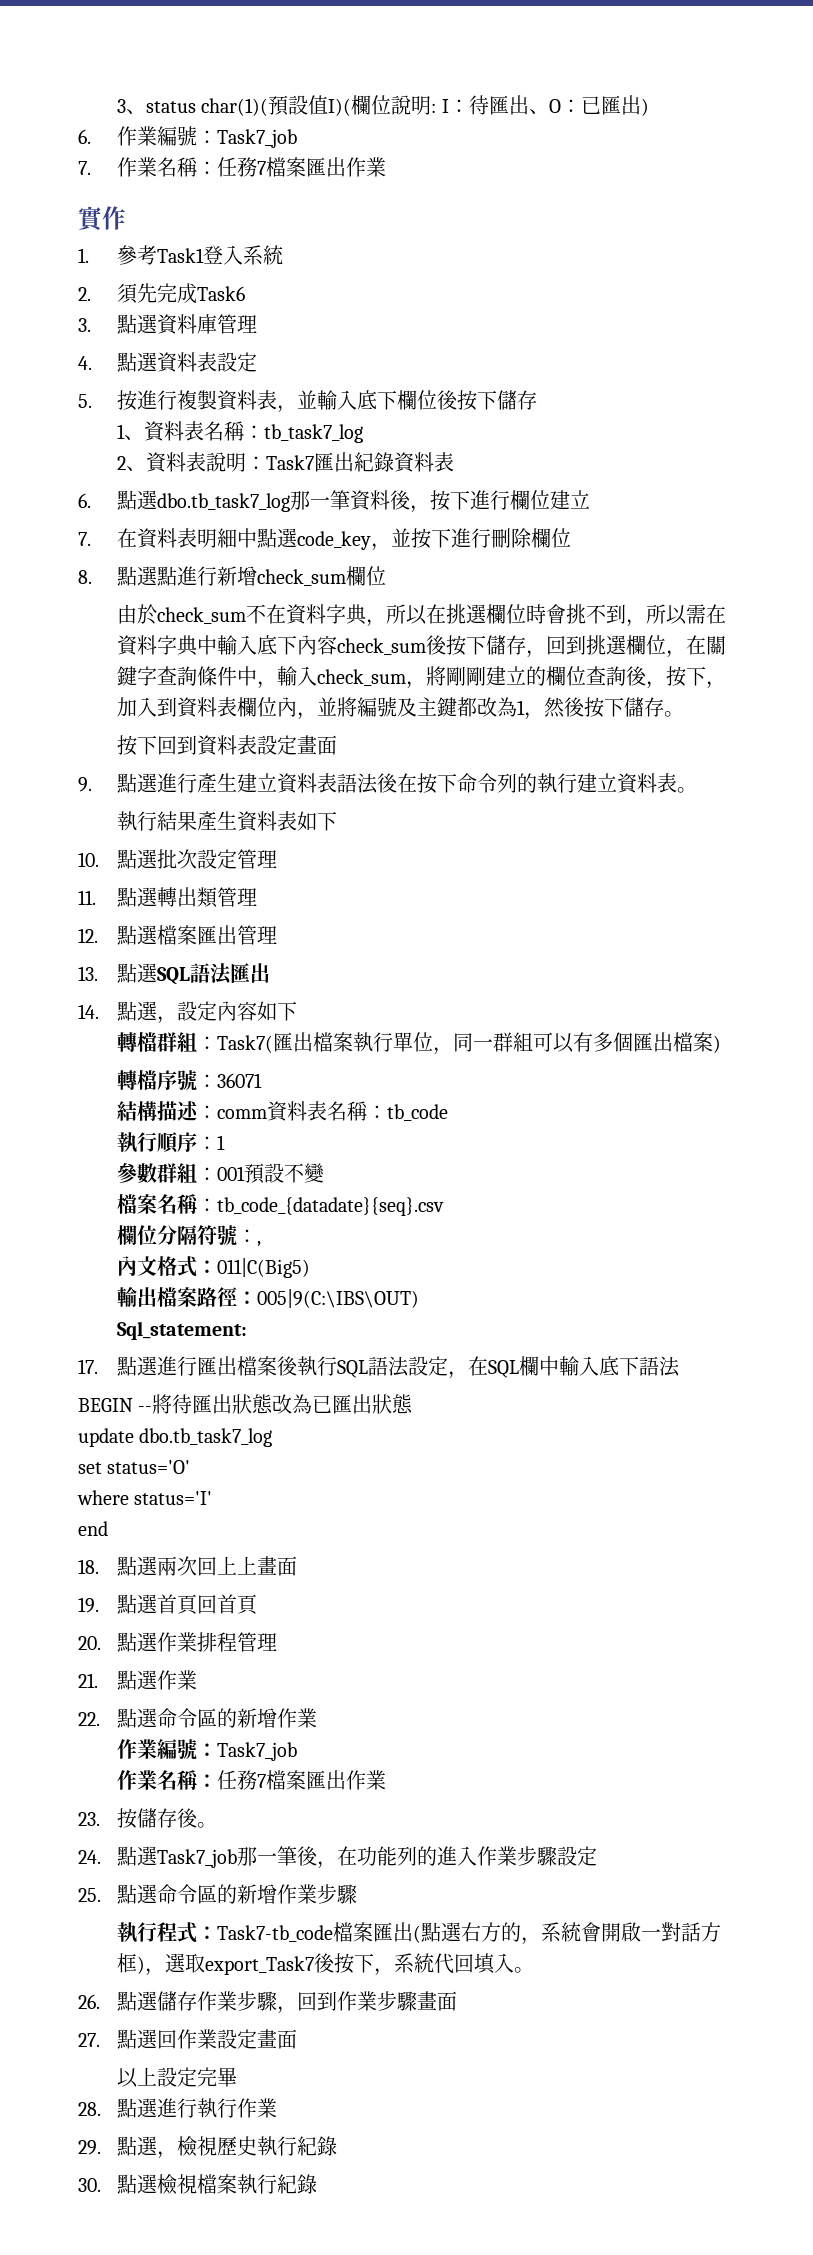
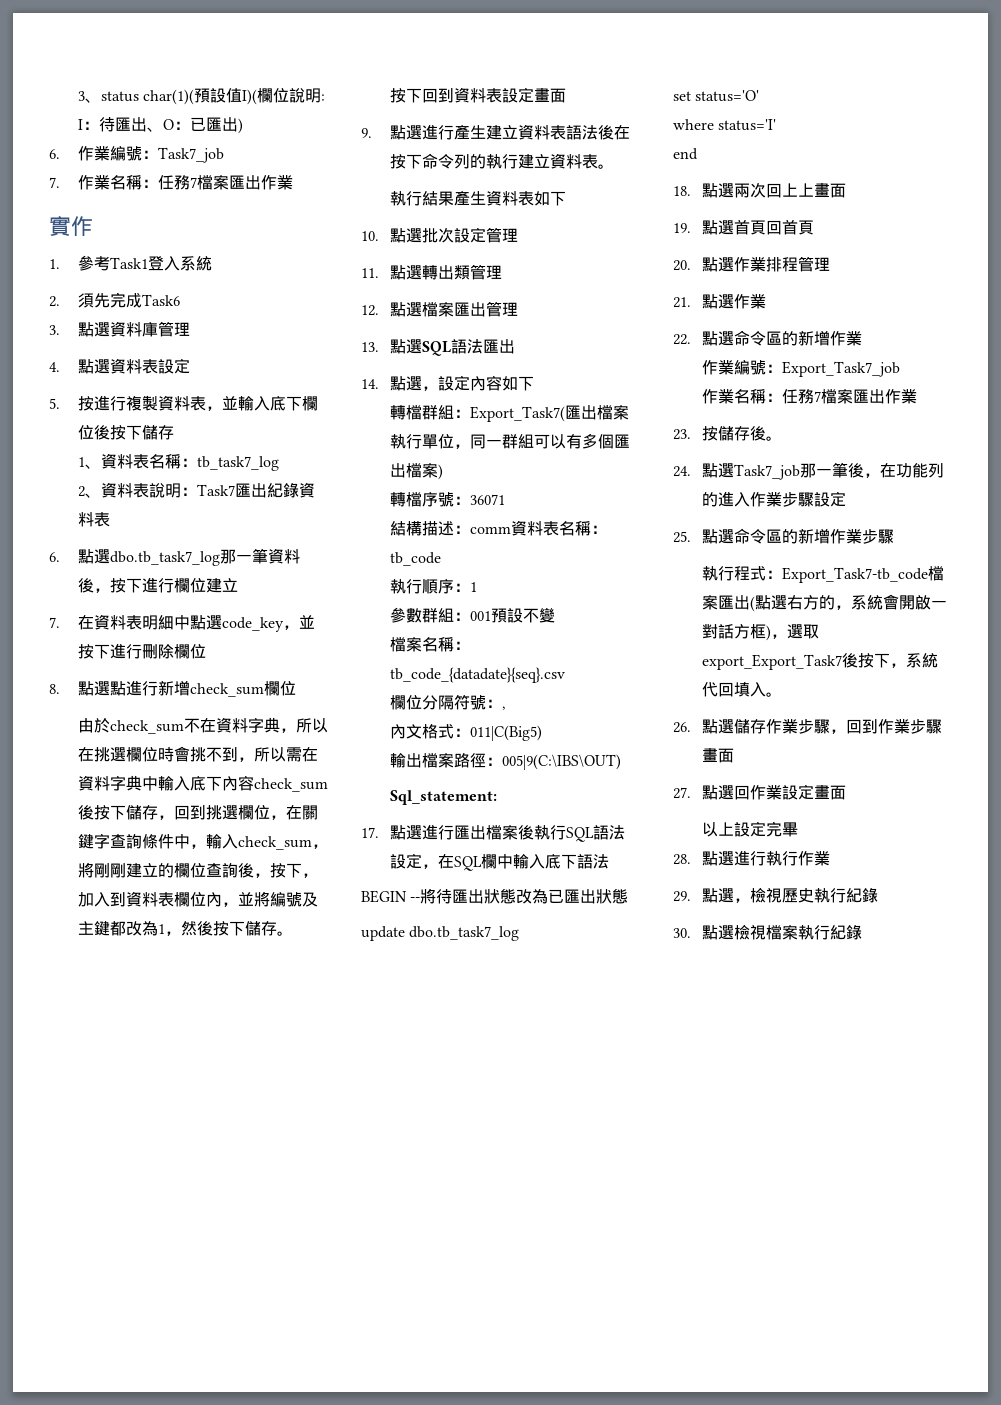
- 轉檔群組：Task7(匯出檔案執行單位，同一群組可以有多個匯出檔案)
+ 轉檔群組：Export_Task7(匯出檔案執行單位，同一群組可以有多個匯出檔案)
  22.點選命令區的新增作業
- 作業編號：Task7_job
+ 作業編號：Export_Task7_job
- 執行程式：Task7-tb_code檔案匯出(點選右方的，系統會開啟一對話方框)，選取export_Task7後按下，系統代回填入。
+ 執行程式：Export_Task7-tb_code檔案匯出(點選右方的，系統會開啟一對話方框)，選取export_Export_Task7後按下，系統代回填入。

